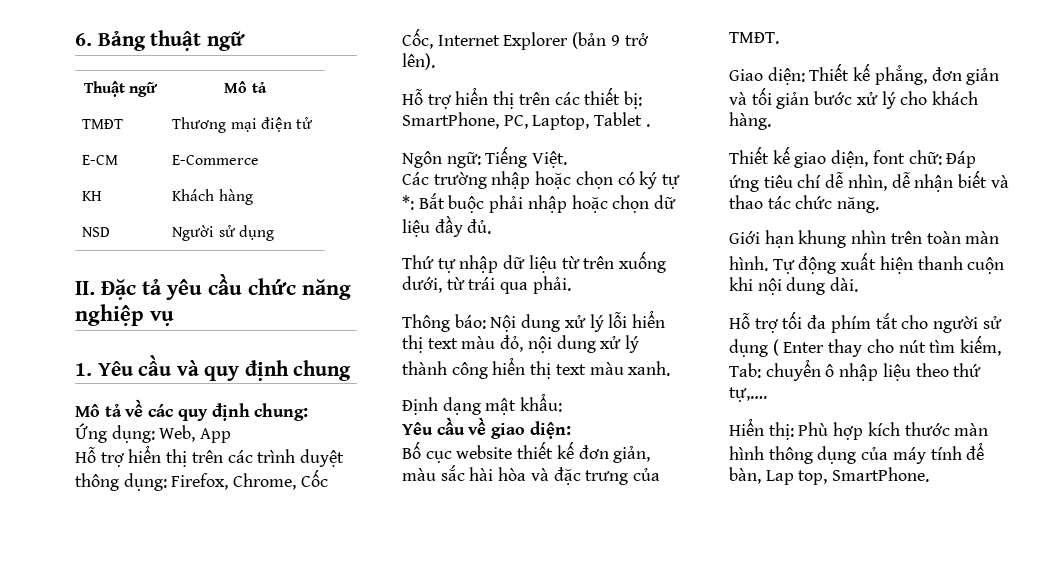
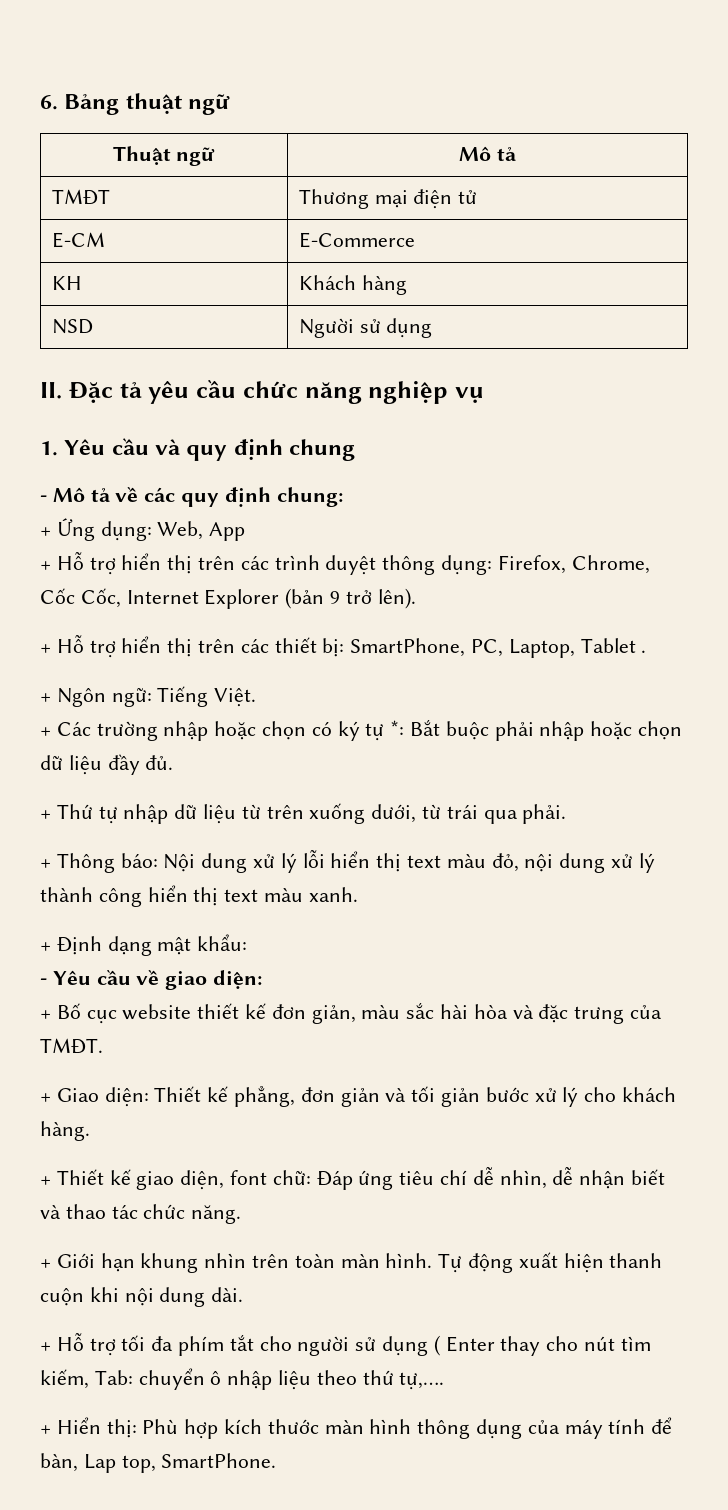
- Mô tả về các quy định chung:
+ - Mô tả về các quy định chung:
- Ứng dụng: Web, App
+ + Ứng dụng: Web, App
- Hỗ trợ hiển thị trên các trình duyệt thông dụng: Firefox, Chrome, Cốc Cốc, Internet Explorer (bản 9 trở lên).
+ + Hỗ trợ hiển thị trên các trình duyệt thông dụng: Firefox, Chrome, Cốc Cốc, Internet Explorer (bản 9 trở lên).
- Hỗ trợ hiển thị trên các thiết bị: SmartPhone, PC, Laptop, Tablet .
+ + Hỗ trợ hiển thị trên các thiết bị: SmartPhone, PC, Laptop, Tablet .
- Ngôn ngữ: Tiếng Việt.
+ + Ngôn ngữ: Tiếng Việt.
- Các trường nhập hoặc chọn có ký tự *: Bắt buộc phải nhập hoặc chọn dữ liệu đầy đủ.
+ + Các trường nhập hoặc chọn có ký tự *: Bắt buộc phải nhập hoặc chọn dữ liệu đầy đủ.
- Thứ tự nhập dữ liệu từ trên xuống dưới, từ trái qua phải.
+ + Thứ tự nhập dữ liệu từ trên xuống dưới, từ trái qua phải.
- Thông báo: Nội dung xử lý lỗi hiển thị text màu đỏ, nội dung xử lý thành công hiển thị text màu xanh.
+ + Thông báo: Nội dung xử lý lỗi hiển thị text màu đỏ, nội dung xử lý thành công hiển thị text màu xanh.
- Định dạng mật khẩu:
+ + Định dạng mật khẩu:
- Yêu cầu về giao diện:
+ - Yêu cầu về giao diện:
- Bố cục website thiết kế đơn giản, màu sắc hài hòa và đặc trưng của TMĐT.
+ + Bố cục website thiết kế đơn giản, màu sắc hài hòa và đặc trưng của TMĐT.
- Giao diện: Thiết kế phẳng, đơn giản và tối giản bước xử lý cho khách hàng.
+ + Giao diện: Thiết kế phẳng, đơn giản và tối giản bước xử lý cho khách hàng.
- Thiết kế giao diện, font chữ: Đáp ứng tiêu chí dễ nhìn, dễ nhận biết và thao tác chức năng.
+ + Thiết kế giao diện, font chữ: Đáp ứng tiêu chí dễ nhìn, dễ nhận biết và thao tác chức năng.
- Giới hạn khung nhìn trên toàn màn hình.
+ + Giới hạn khung nhìn trên toàn màn hình.
- Hỗ trợ tối đa phím tắt cho người sử dụng ( Enter thay cho nút tìm kiếm, Tab: chuyển ô nhập liệu theo thứ tự,….
+ + Hỗ trợ tối đa phím tắt cho người sử dụng ( Enter thay cho nút tìm kiếm, Tab: chuyển ô nhập liệu theo thứ tự,….
- Hiển thị: Phù hợp kích thước màn hình thông dụng của máy tính để bàn, Lap top, SmartPhone.
+ + Hiển thị: Phù hợp kích thước màn hình thông dụng của máy tính để bàn, Lap top, SmartPhone.

